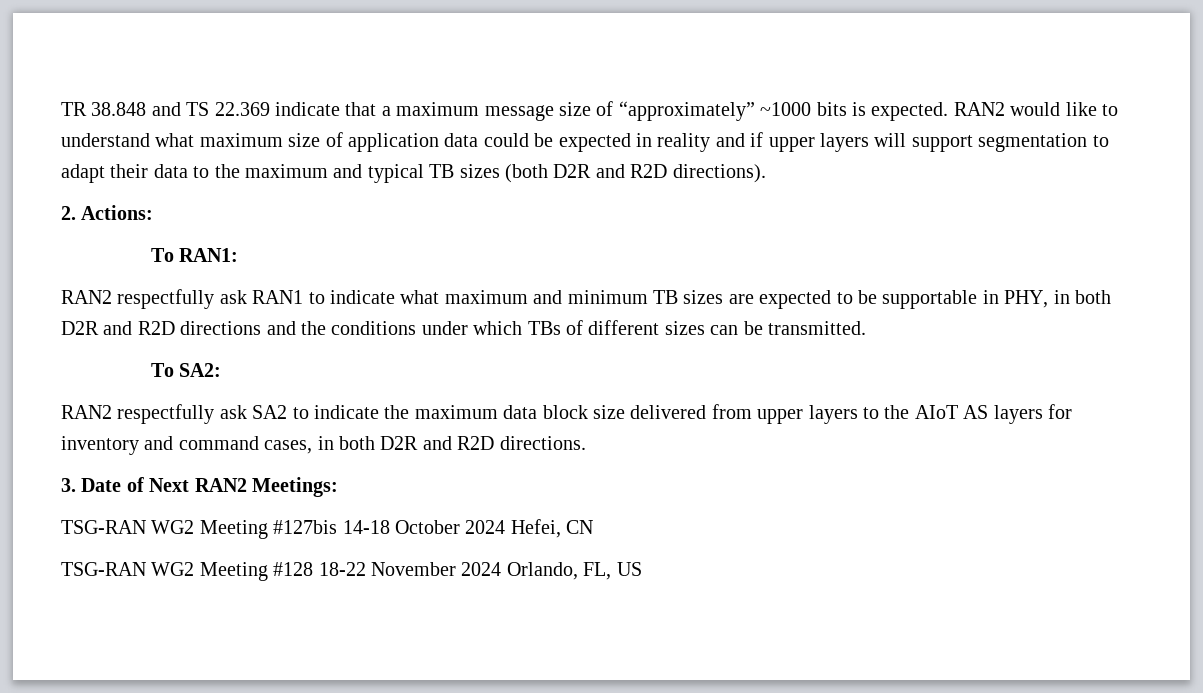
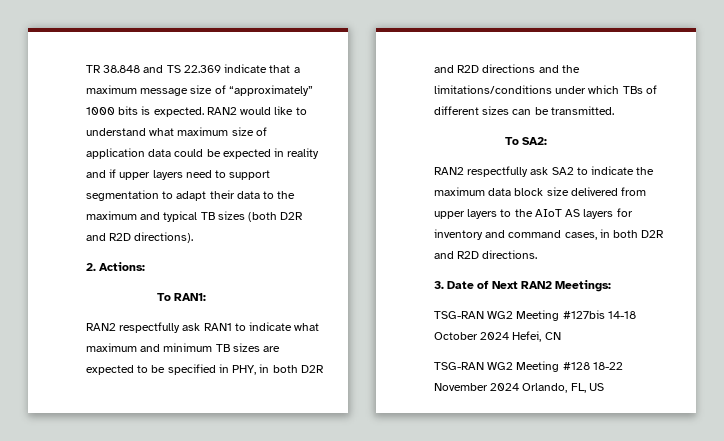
- TR 38.848 and TS 22.369 indicate that a maximum message size of “approximately” ~1000 bits is expected.
+ TR 38.848 and TS 22.369 indicate that a maximum message size of “approximately” 1000 bits is expected.
- RAN2 would like to understand what maximum size of application data could be expected in reality and if upper layers will support segmentation to adapt their data to the maximum and typical TB sizes (both D2R and R2D directions).
+ RAN2 would like to understand what maximum size of application data could be expected in reality and if upper layers need to support segmentation to adapt their data to the maximum and typical TB sizes (both D2R and R2D directions).
- RAN2 respectfully ask RAN1 to indicate what maximum and minimum TB sizes are expected to be supportable in PHY, in both D2R and R2D directions and the conditions under which TBs of different sizes can be transmitted.
+ RAN2 respectfully ask RAN1 to indicate what maximum and minimum TB sizes are expected to be specified in PHY, in both D2R and R2D directions and the limitations/conditions under which TBs of different sizes can be transmitted.

